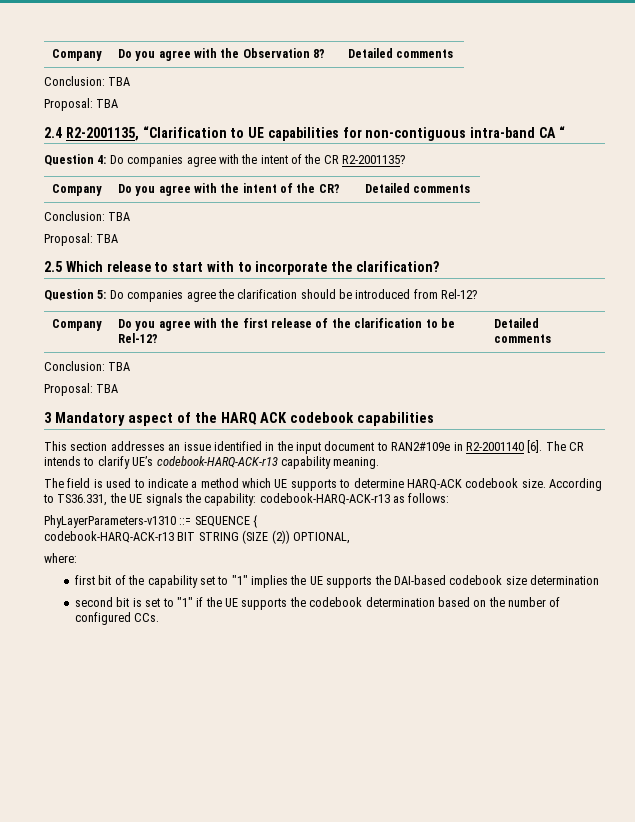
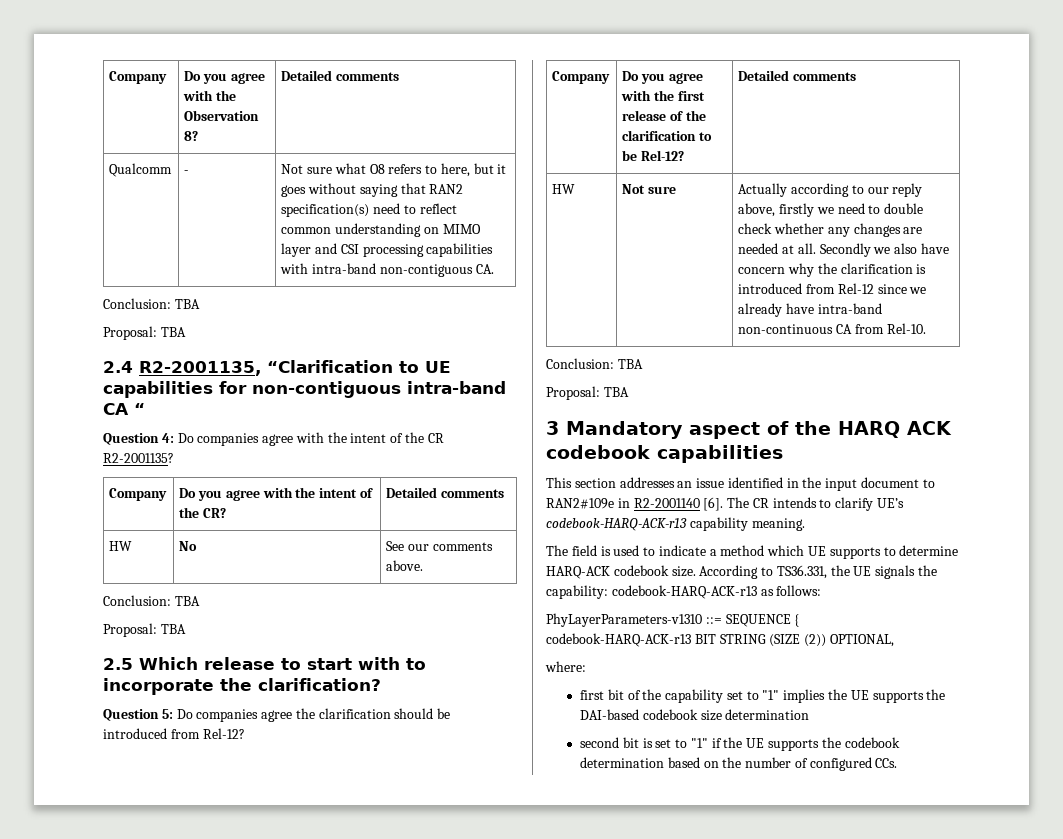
+ Qualcomm | - | Not sure what O8 refers to here, but it goes without saying that RAN2 specification(s) need to reflect common understanding on MIMO layer and CSI processing capabilities with intra-band non-contiguous CA.
+ HW | No | See our comments above.
+ HW | Not sure | Actually according to our reply above, firstly we need to double check whether any changes are needed at all. Secondly we also have concern why the clarification is introduced from Rel-12 since we already have intra-band non-continuous CA from Rel-10.

